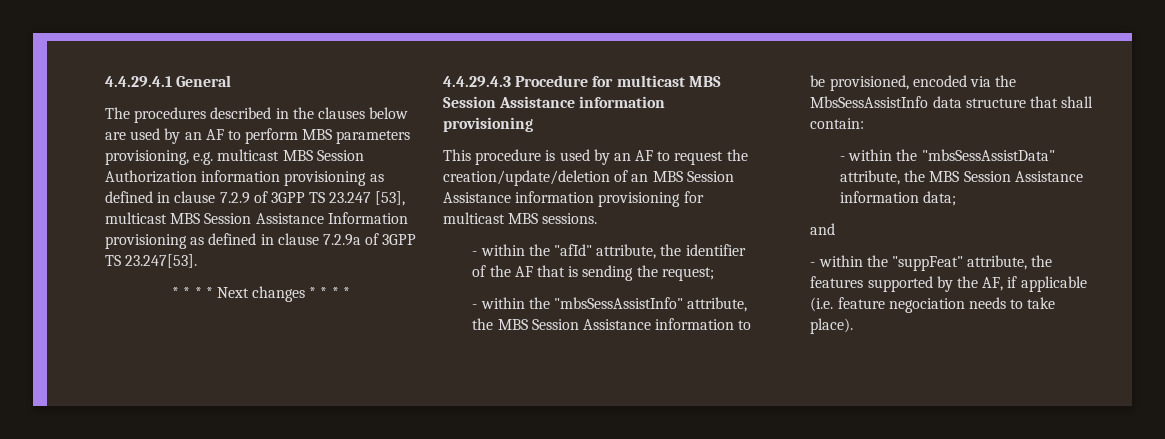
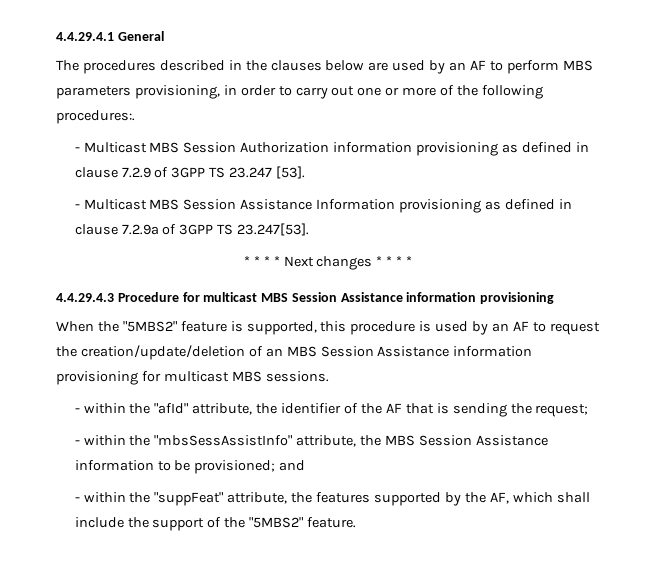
- The procedures described in the clauses below are used by an AF to perform MBS parameters provisioning, e.g. multicast MBS Session Authorization information provisioning as defined in clause 7.2.9 of 3GPP TS 23.247 [53], multicast MBS Session Assistance Information provisioning as defined in clause 7.2.9a of 3GPP TS 23.247[53].
+ The procedures described in the clauses below are used by an AF to perform MBS parameters provisioning, in order to carry out one or more of the following procedures:.
+ - Multicast MBS Session Authorization information provisioning as defined in clause 7.2.9 of 3GPP TS 23.247 [53].
+ - Multicast MBS Session Assistance Information provisioning as defined in clause 7.2.9a of 3GPP TS 23.247[53].
- This procedure is used by an AF to request the creation/update/deletion of an MBS Session Assistance information provisioning for multicast MBS sessions.
+ When the "5MBS2" feature is supported, this procedure is used by an AF to request the creation/update/deletion of an MBS Session Assistance information provisioning for multicast MBS sessions.
- - within the "mbsSessAssistInfo" attribute, the MBS Session Assistance information to be provisioned, encoded via the MbsSessAssistInfo data structure that shall contain:
- - within the "mbsSessAssistData" attribute, the MBS Session Assistance information data;
- and
+ - within the "mbsSessAssistInfo" attribute, the MBS Session Assistance information to be provisioned; and
- - within the "suppFeat" attribute, the features supported by the AF, if applicable (i.e. feature negociation needs to take place).
+ - within the "suppFeat" attribute, the features supported by the AF, which shall include the support of the "5MBS2" feature.

